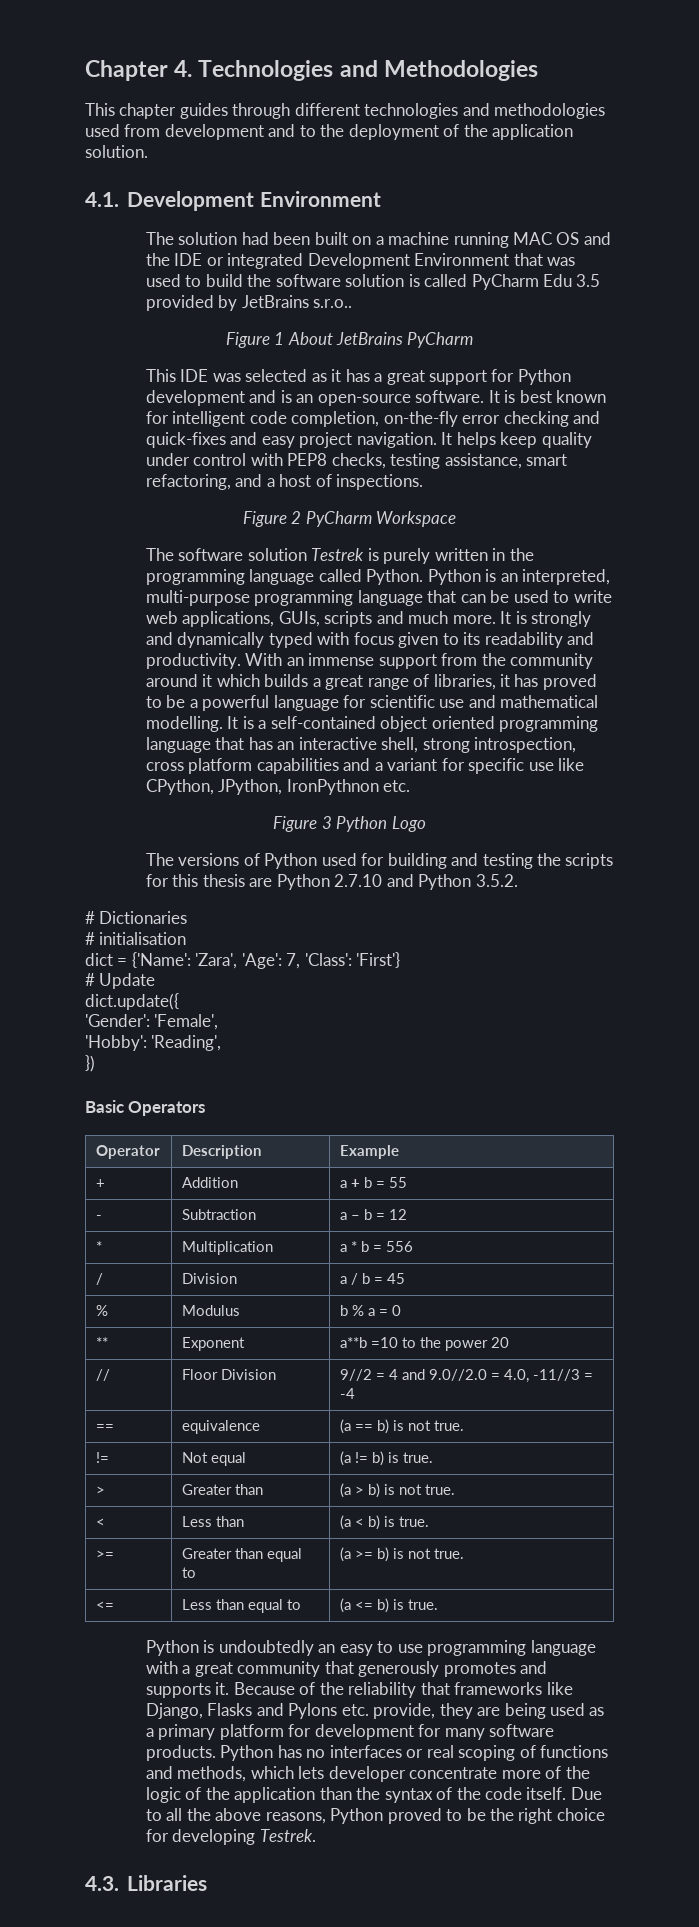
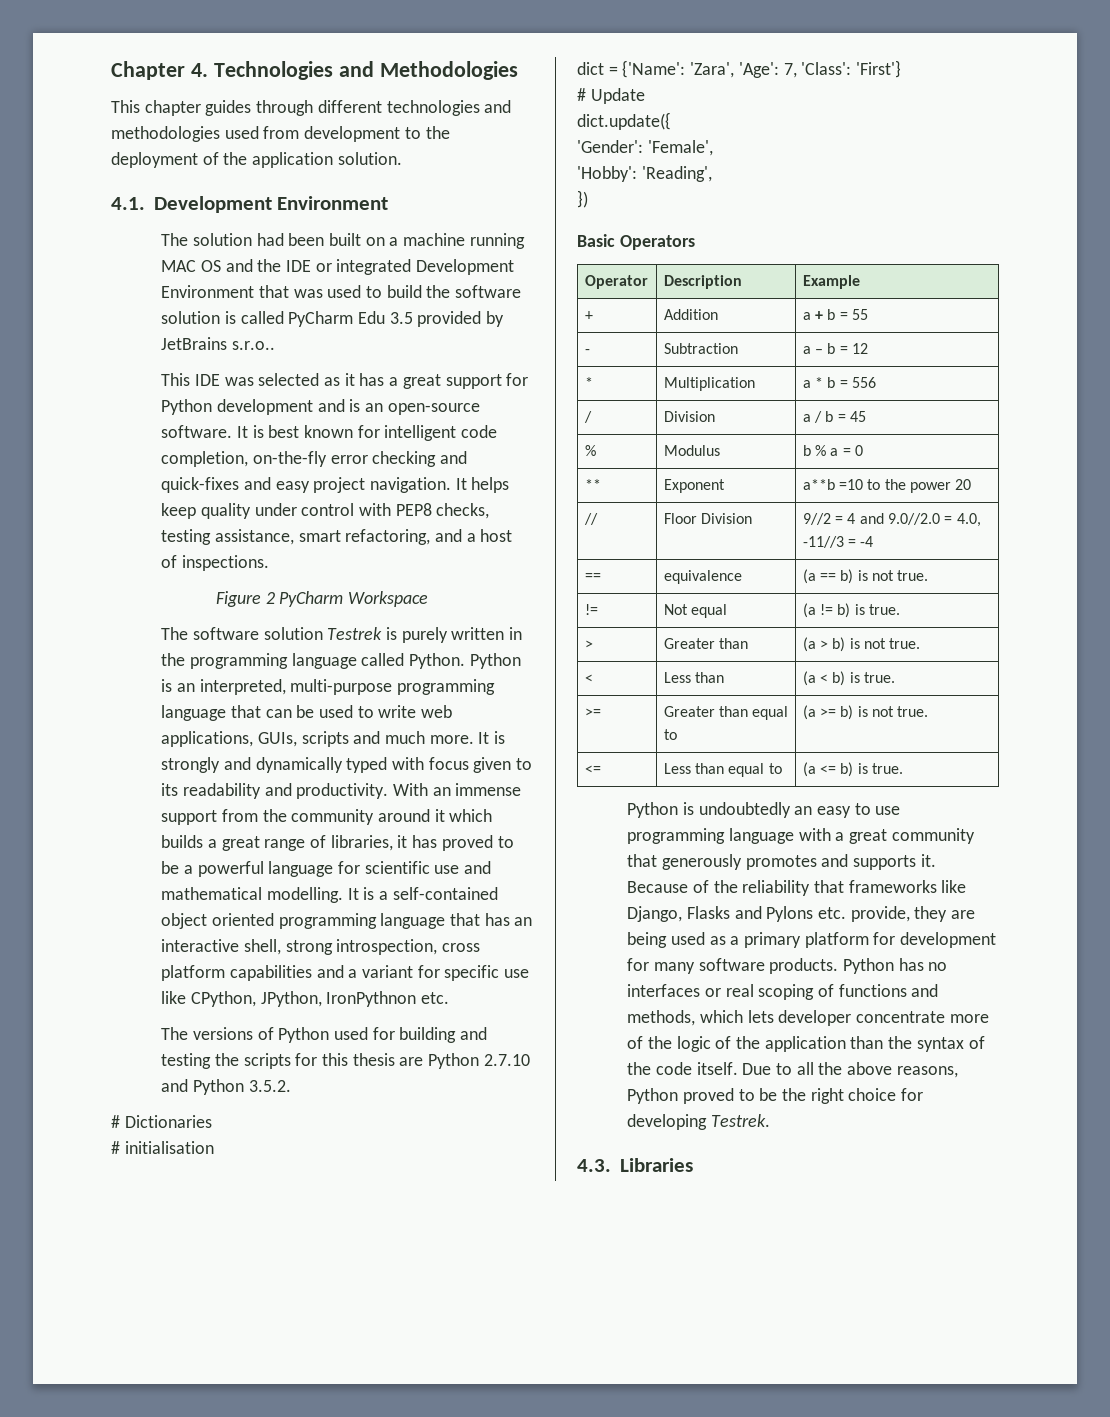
- This chapter guides through different technologies and methodologies used from development and to the deployment of the application solution.
+ This chapter guides through different technologies and methodologies used from development to the deployment of the application solution.
- Figure 1 About JetBrains PyCharm
- Figure 3 Python Logo

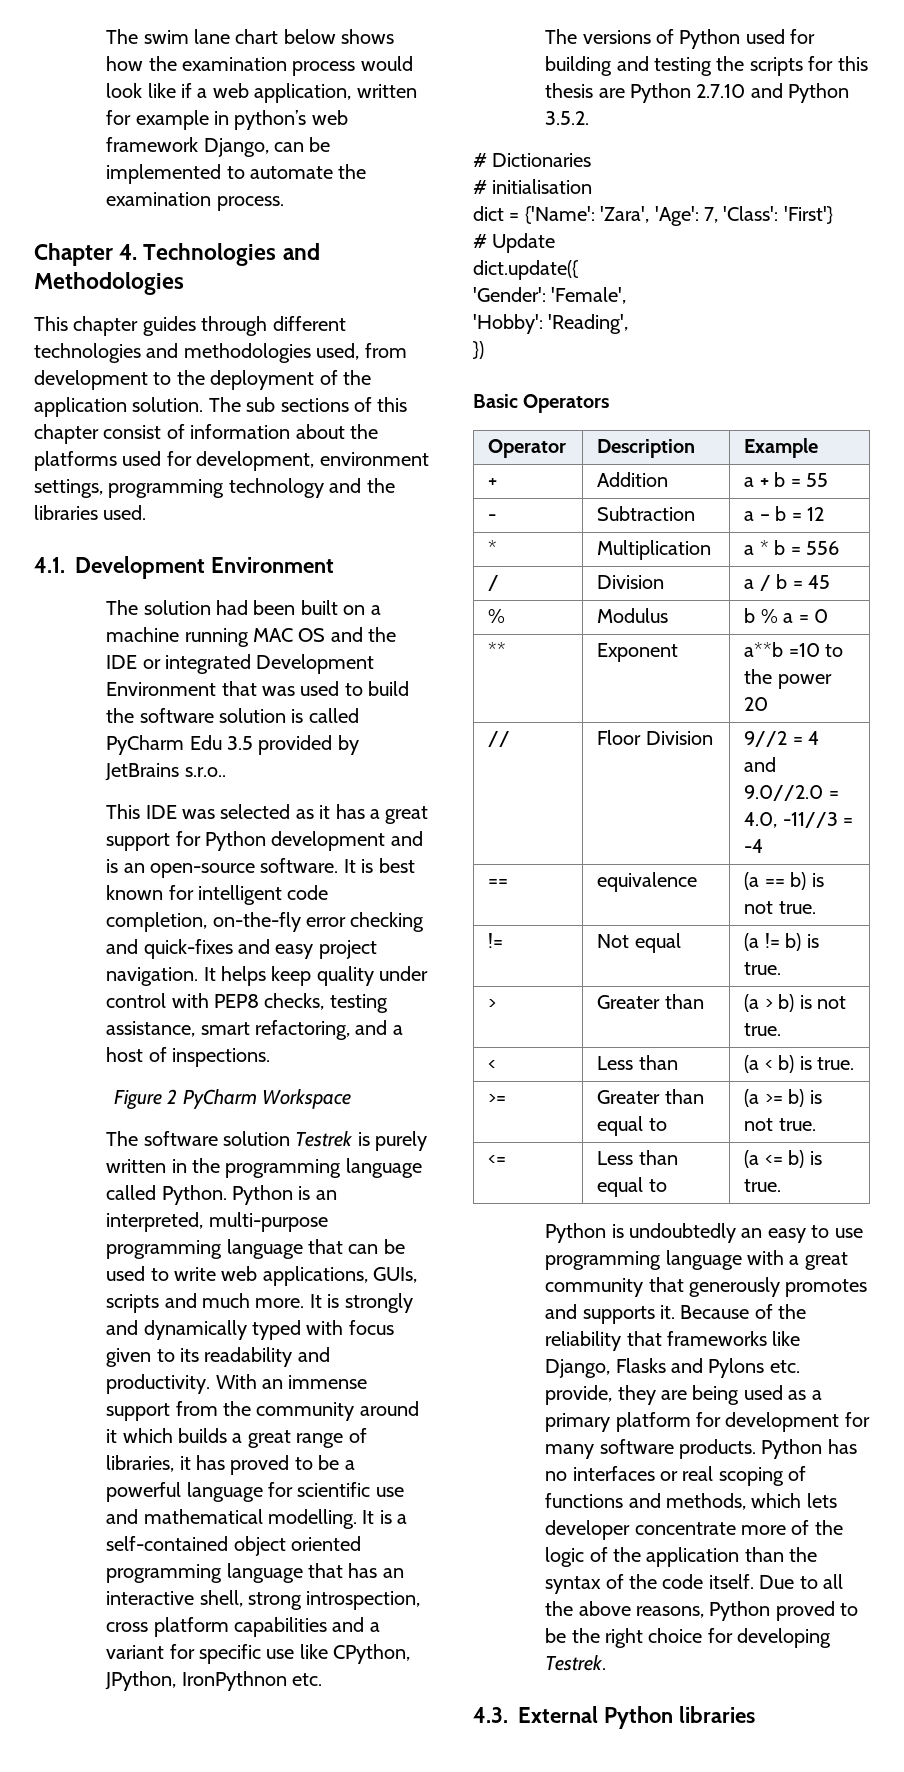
+ The swim lane chart below shows how the examination process would look like if a web application, written for example in python’s web framework Django, can be implemented to automate the examination process.
- This chapter guides through different technologies and methodologies used from development to the deployment of the application solution.
+ This chapter guides through different technologies and methodologies used, from development to the deployment of the application solution. The sub sections of this chapter consist of information about the platforms used for development, environment settings, programming technology and the libraries used.
- 4.3. Libraries
+ 4.3. External Python libraries

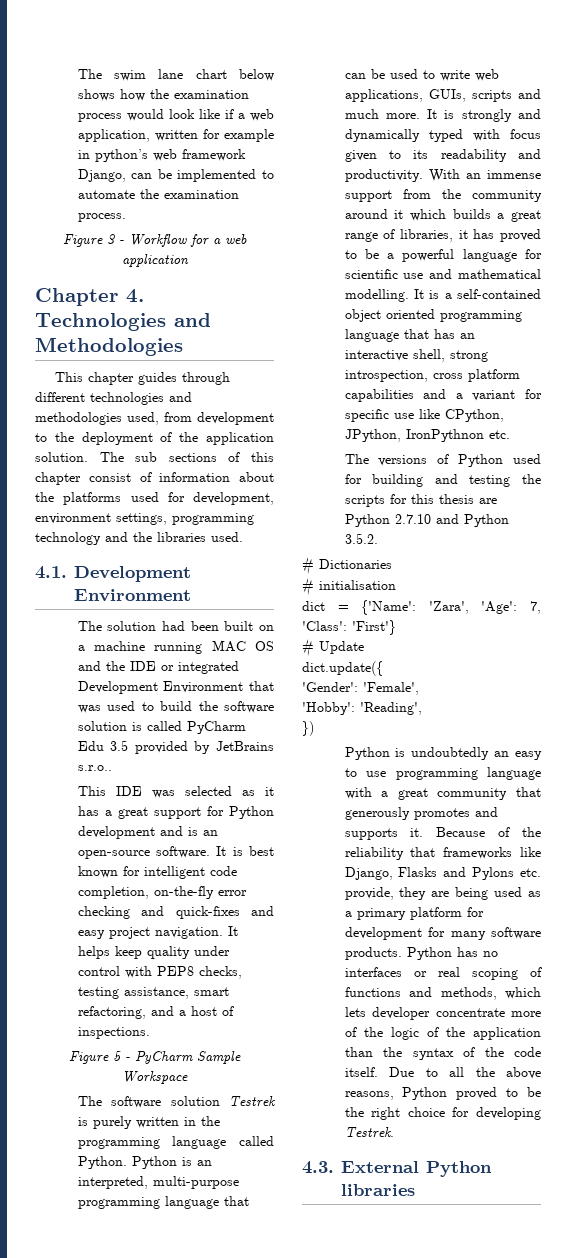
+ Figure 3 - Workflow for a web application
- Figure 2 PyCharm Workspace
+ Figure 5 - PyCharm Sample Workspace
- Basic Operators
- Operator | Description | Example
- + | Addition | a + b = 55
- - | Subtraction | a – b = 12
- * | Multiplication | a * b = 556
- / | Division | a / b = 45
- % | Modulus | b % a = 0
- ** | Exponent | a**b =10 to the power 20
- // | Floor Division | 9//2 = 4 and 9.0//2.0 = 4.0, -11//3 = -4
- == | equivalence | (a == b) is not true.
- != | Not equal | (a != b) is true.
- > | Greater than | (a > b) is not true.
- < | Less than | (a < b) is true.
- >= | Greater than equal to | (a >= b) is not true.
- <= | Less than equal to | (a <= b) is true.

